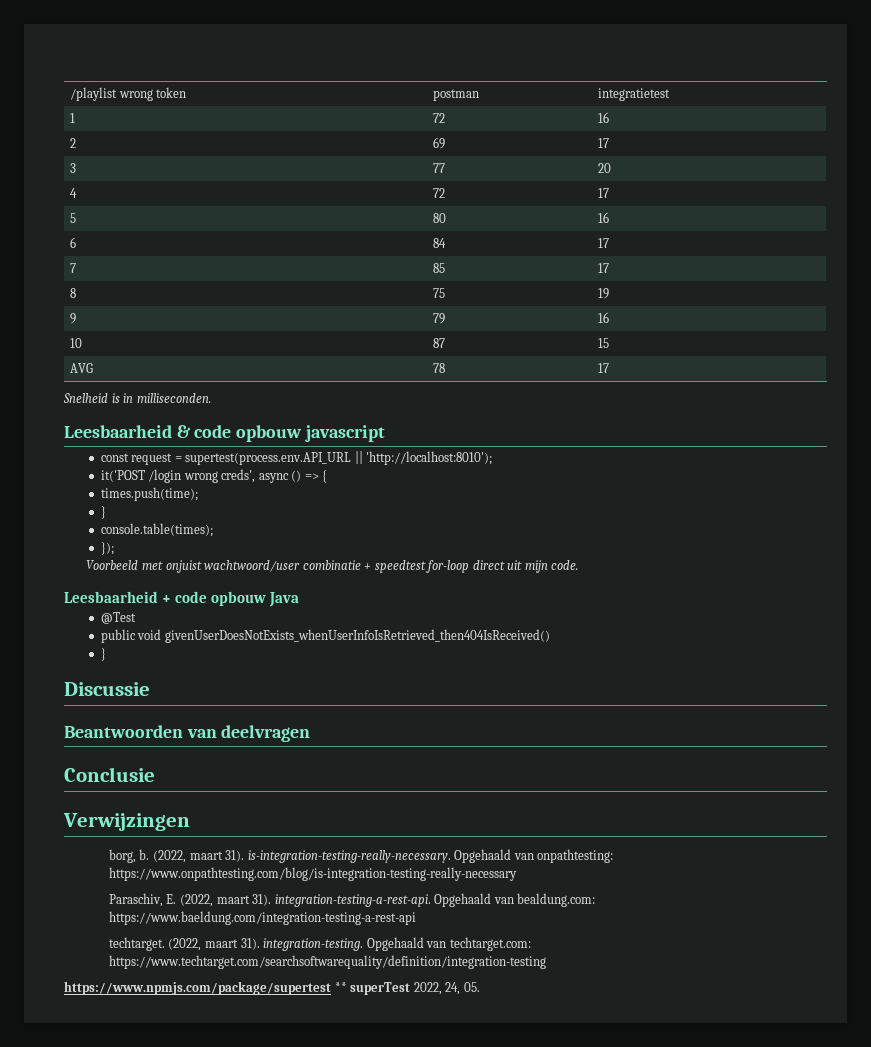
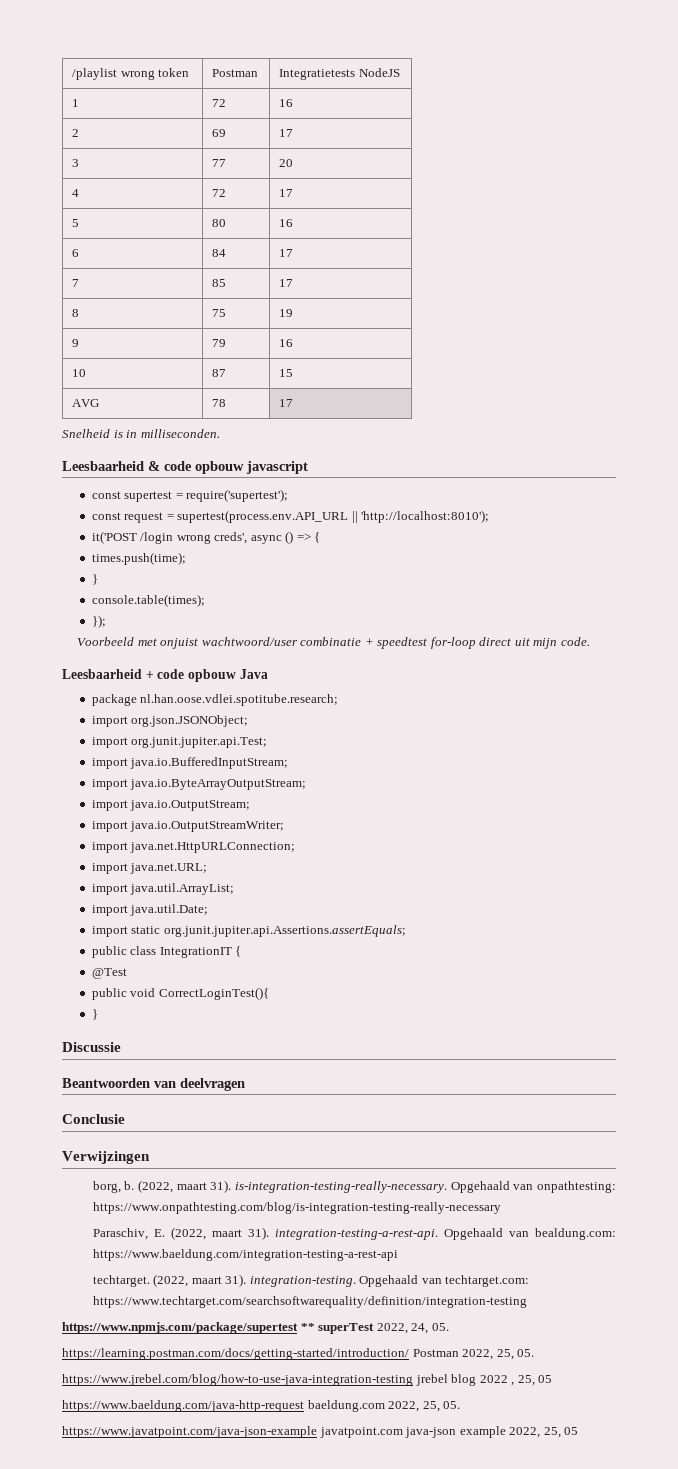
- /playlist wrong token | postman | integratietest
+ /playlist wrong token | Postman | Integratietests NodeJS
+ const supertest = require('supertest');
+ package nl.han.oose.vdlei.spotitube.research;
+ import org.json.JSONObject;
+ import org.junit.jupiter.api.Test;
+ import java.io.BufferedInputStream;
+ import java.io.ByteArrayOutputStream;
+ import java.io.OutputStream;
+ import java.io.OutputStreamWriter;
+ import java.net.HttpURLConnection;
+ import java.net.URL;
+ import java.util.ArrayList;
+ import java.util.Date;
+ import static org.junit.jupiter.api.Assertions.assertEquals;
+ public class IntegrationIT {
- public void givenUserDoesNotExists_whenUserInfoIsRetrieved_then404IsReceived()
+ public void CorrectLoginTest(){
+ https://learning.postman.com/docs/getting-started/introduction/ Postman 2022, 25, 05.
+ https://www.jrebel.com/blog/how-to-use-java-integration-testing jrebel blog 2022 , 25, 05
+ https://www.baeldung.com/java-http-request baeldung.com 2022, 25, 05.
+ https://www.javatpoint.com/java-json-example javatpoint.com java-json example 2022, 25, 05

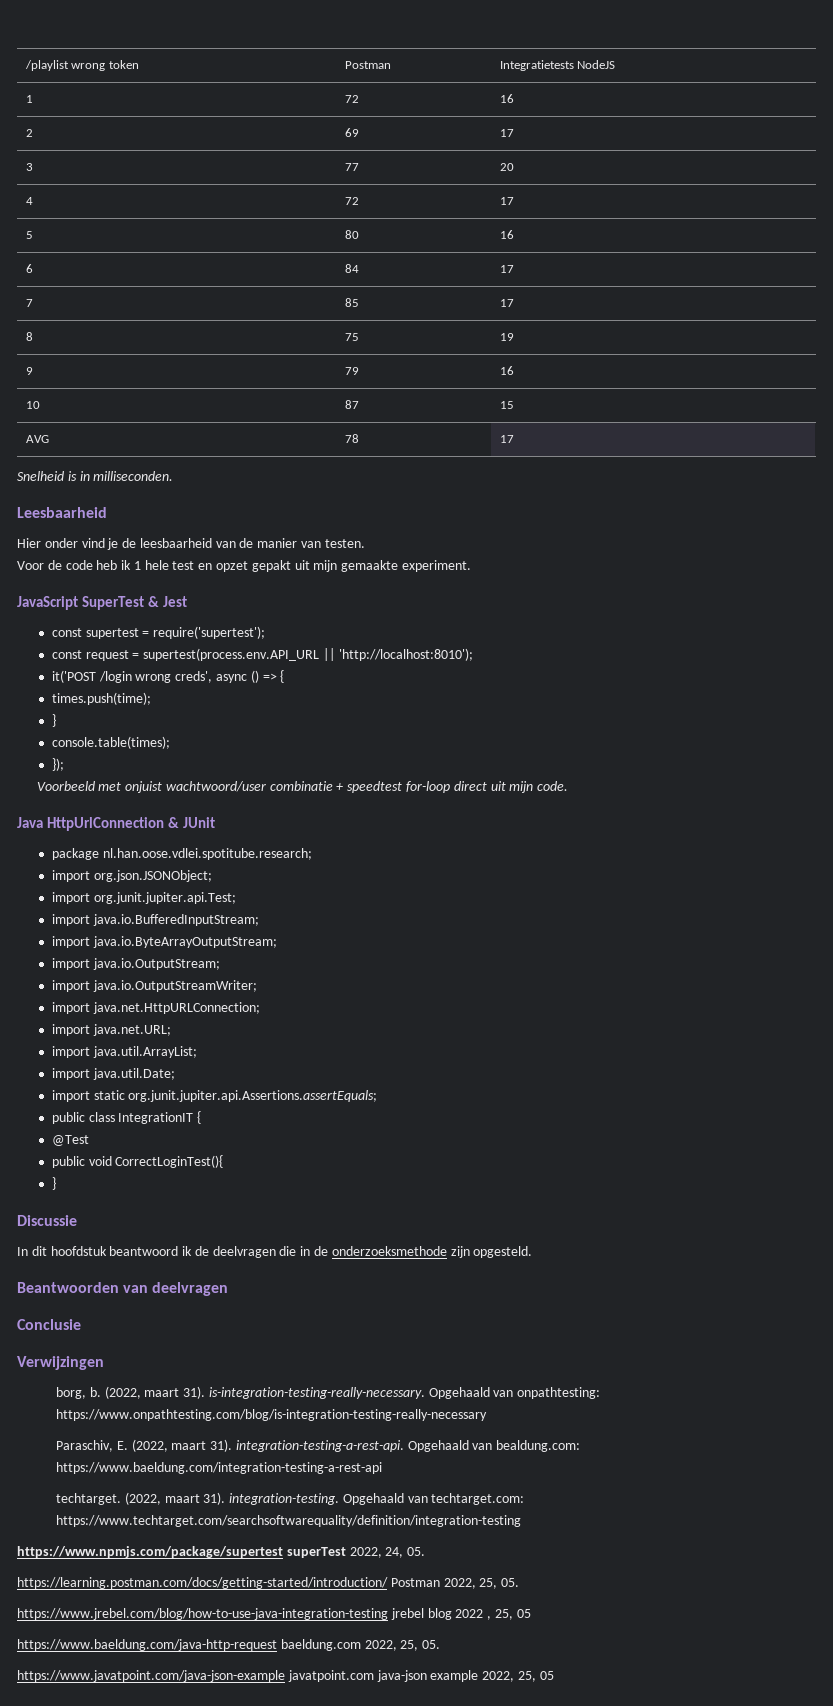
- Leesbaarheid & code opbouw javascript
+ Leesbaarheid
+ Hier onder vind je de leesbaarheid van de manier van testen.
+ Voor de code heb ik 1 hele test en opzet gepakt uit mijn gemaakte experiment.
+ JavaScript SuperTest & Jest
- Leesbaarheid + code opbouw Java
+ Java HttpUrlConnection & JUnit
+ In dit hoofdstuk beantwoord ik de deelvragen die in de onderzoeksmethode zijn opgesteld.
- https://www.npmjs.com/package/supertest ** superTest 2022, 24, 05.
+ https://www.npmjs.com/package/supertest superTest 2022, 24, 05.

